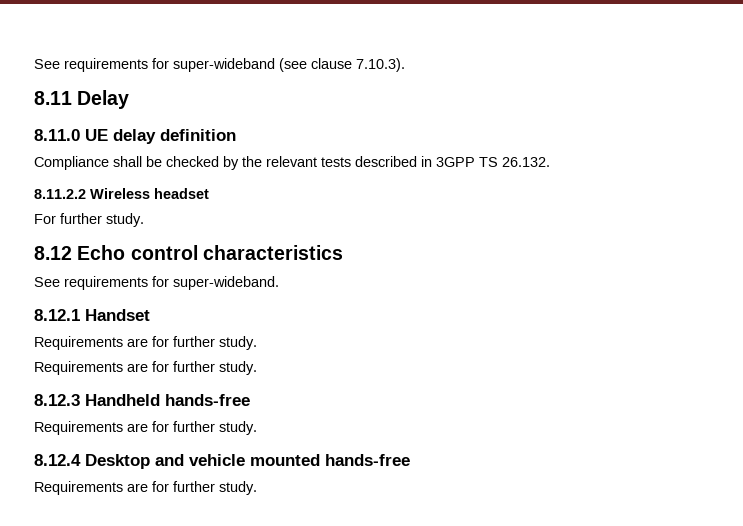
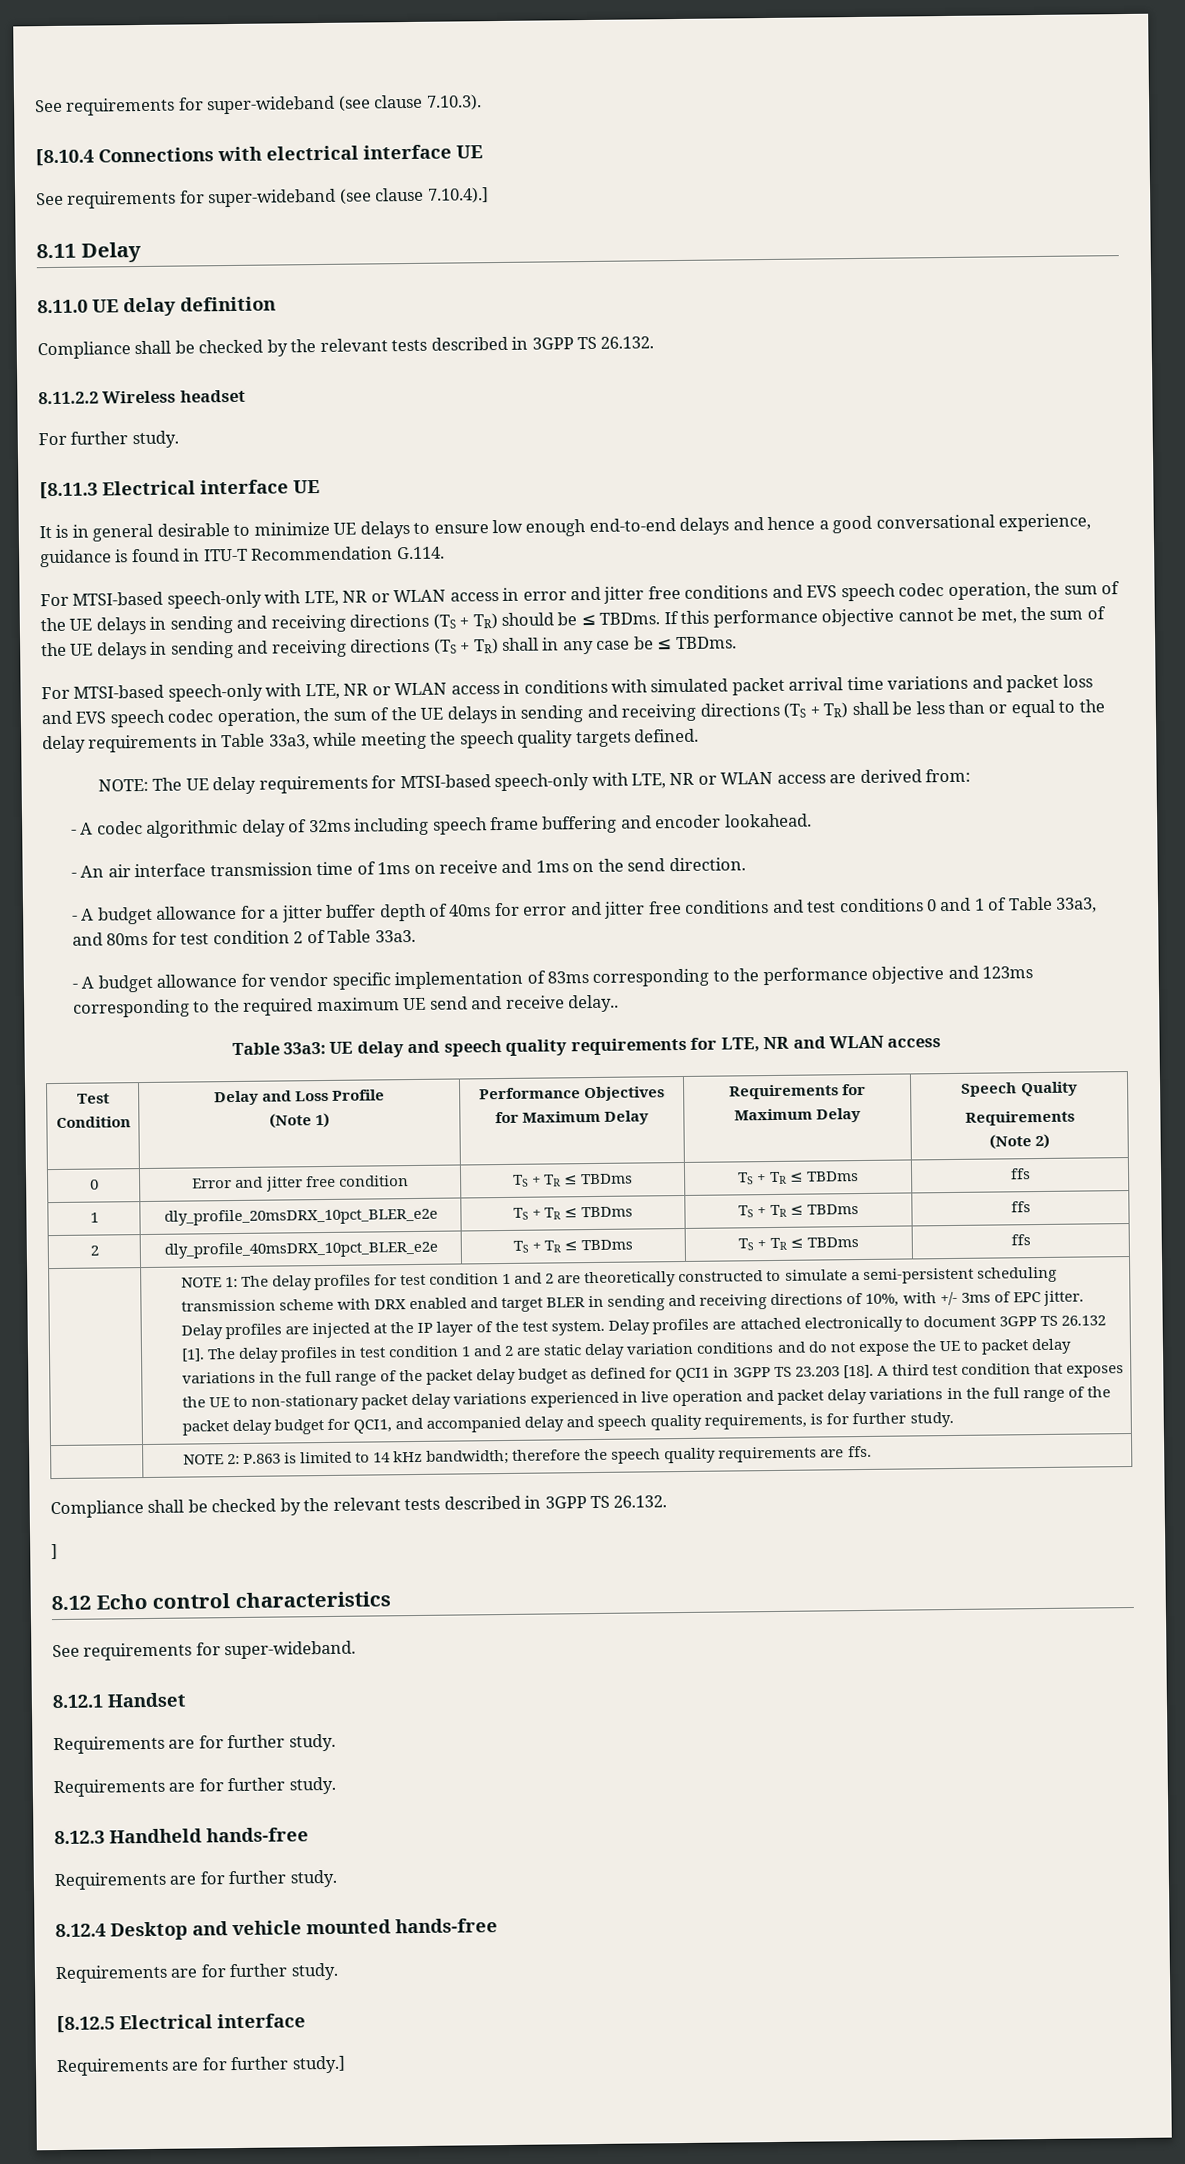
+ [8.10.4 Connections with electrical interface UE
+ See requirements for super-wideband (see clause 7.10.4).]
+ [8.11.3 Electrical interface UE
+ It is in general desirable to minimize UE delays to ensure low enough end-to-end delays and hence a good conversational experience, guidance is found in ITU-T Recommendation G.114.
+ For MTSI-based speech-only with LTE, NR or WLAN access in error and jitter free conditions and EVS speech codec operation, the sum of the UE delays in sending and receiving directions (TS + TR) should be ≤ TBDms. If this performance objective cannot be met, the sum of the UE delays in sending and receiving directions (TS + TR) shall in any case be ≤ TBDms.
+ For MTSI-based speech-only with LTE, NR or WLAN access in conditions with simulated packet arrival time variations and packet loss and EVS speech codec operation, the sum of the UE delays in sending and receiving directions (TS + TR) shall be less than or equal to the delay requirements in Table 33a3, while meeting the speech quality targets defined.
+ NOTE: The UE delay requirements for MTSI-based speech-only with LTE, NR or WLAN access are derived from:
+ - A codec algorithmic delay of 32ms including speech frame buffering and encoder lookahead.
+ - An air interface transmission time of 1ms on receive and 1ms on the send direction.
+ - A budget allowance for a jitter buffer depth of 40ms for error and jitter free conditions and test conditions 0 and 1 of Table 33a3, and 80ms for test condition 2 of Table 33a3.
+ - A budget allowance for vendor specific implementation of 83ms corresponding to the performance objective and 123ms corresponding to the required maximum UE send and receive delay..
+ Table 33a3: UE delay and speech quality requirements for LTE, NR and WLAN access
+ Test Condition | Delay and Loss Profile
+ (Note 1) | Performance Objectives for Maximum Delay | Requirements for Maximum Delay | Speech Quality
+ Requirements
+ (Note 2)
+ 0 | Error and jitter free condition | TS + TR ≤ TBDms | TS + TR ≤ TBDms | ffs
+ 1 | dly_profile_20msDRX_10pct_BLER_e2e | TS + TR ≤ TBDms | TS + TR ≤ TBDms | ffs
+ 2 | dly_profile_40msDRX_10pct_BLER_e2e | TS + TR ≤ TBDms | TS + TR ≤ TBDms | ffs
+ | NOTE 1: The delay profiles for test condition 1 and 2 are theoretically constructed to simulate a semi-persistent scheduling transmission scheme with DRX enabled and target BLER in sending and receiving directions of 10%, with +/- 3ms of EPC jitter. Delay profiles are injected at the IP layer of the test system. Delay profiles are attached electronically to document 3GPP TS 26.132 [1]. The delay profiles in test condition 1 and 2 are static delay variation conditions and do not expose the UE to packet delay variations in the full range of the packet delay budget as defined for QCI1 in 3GPP TS 23.203 [18]. A third test condition that exposes the UE to non-stationary packet delay variations experienced in live operation and packet delay variations in the full range of the packet delay budget for QCI1, and accompanied delay and speech quality requirements, is for further study.
+ | NOTE 2: P.863 is limited to 14 kHz bandwidth; therefore the speech quality requirements are ffs.
+ Compliance shall be checked by the relevant tests described in 3GPP TS 26.132.
+ ]
+ [8.12.5 Electrical interface
+ Requirements are for further study.]

